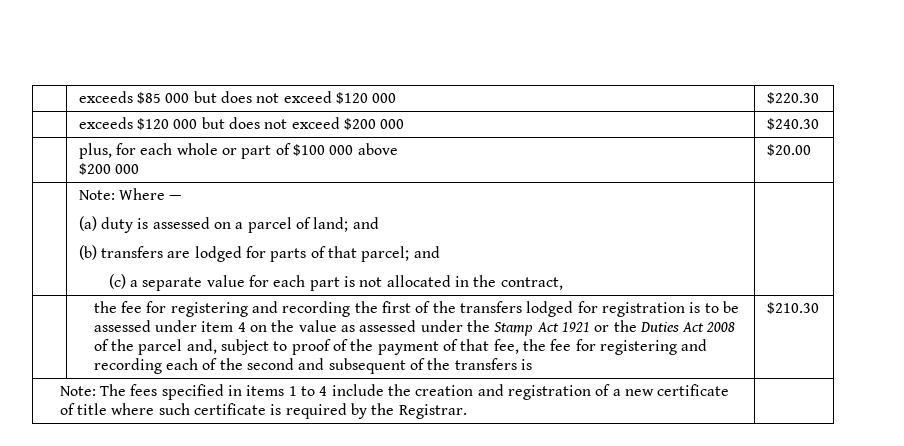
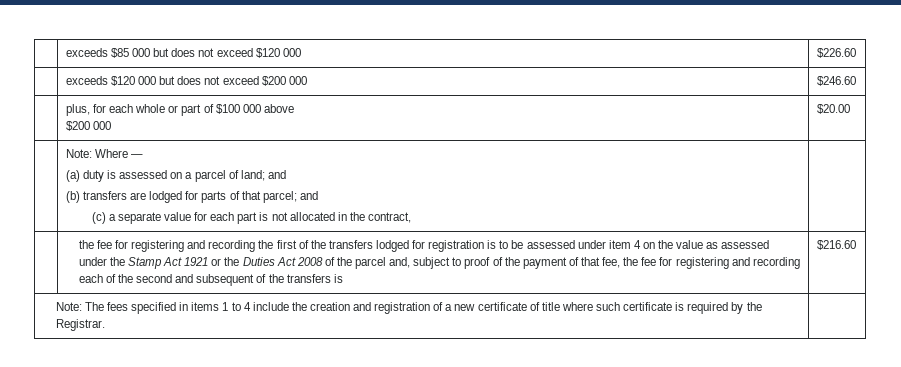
- | exceeds $85 000 but does not exceed $120 000 | $220.30
+ | exceeds $85 000 but does not exceed $120 000 | $226.60
- | exceeds $120 000 but does not exceed $200 000 | $240.30
+ | exceeds $120 000 but does not exceed $200 000 | $246.60
- $210.30
+ $216.60

